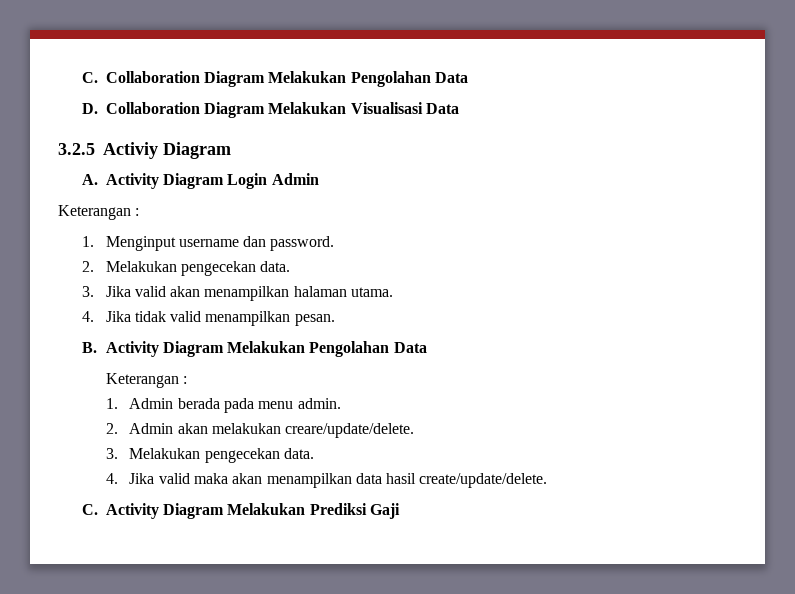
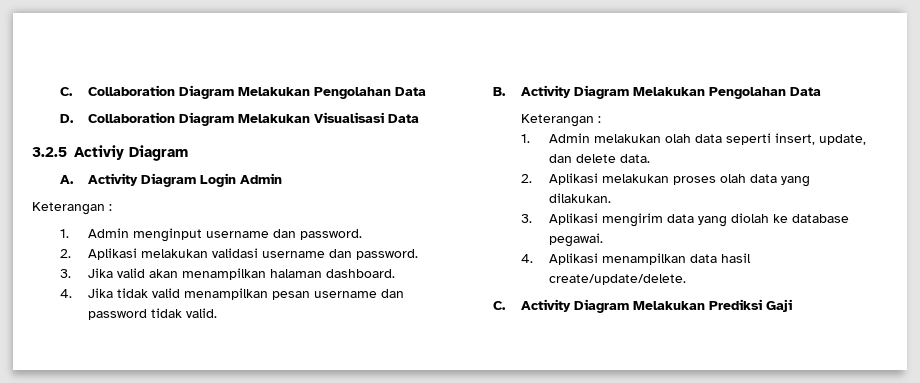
- 1. Menginput username dan password.
+ 1. Admin menginput username dan password.
- 2. Melakukan pengecekan data.
+ 2. Aplikasi melakukan validasi username dan password.
- 3. Jika valid akan menampilkan halaman utama.
+ 3. Jika valid akan menampilkan halaman dashboard.
- 4. Jika tidak valid menampilkan pesan.
+ 4. Jika tidak valid menampilkan pesan username dan password tidak valid.
- 1. Admin berada pada menu admin.
- 2. Admin akan melakukan creare/update/delete.
- 3. Melakukan pengecekan data.
- 4. Jika valid maka akan menampilkan data hasil create/update/delete.
+ 1. Admin melakukan olah data seperti insert, update, dan delete data.
+ 2. Aplikasi melakukan proses olah data yang dilakukan.
+ 3. Aplikasi mengirim data yang diolah ke database pegawai.
+ 4. Aplikasi menampilkan data hasil create/update/delete.

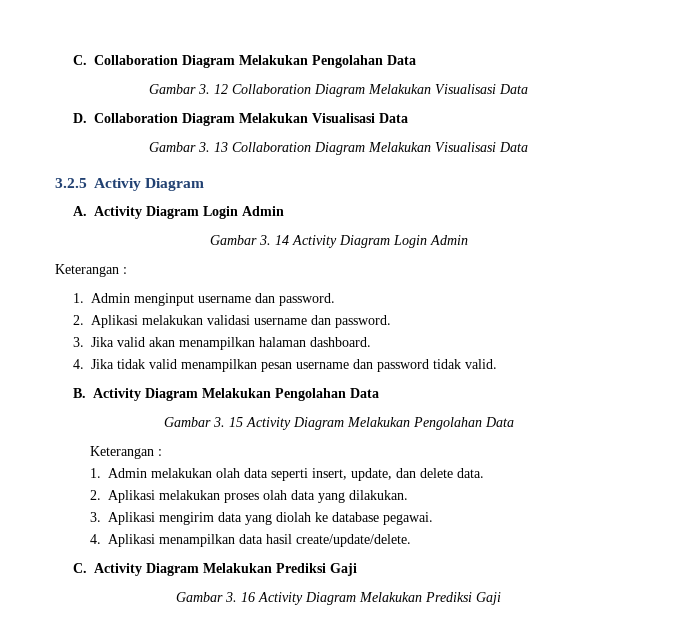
+ Gambar 3. 12 Collaboration Diagram Melakukan Visualisasi Data
+ Gambar 3. 13 Collaboration Diagram Melakukan Visualisasi Data
+ Gambar 3. 14 Activity Diagram Login Admin
+ Gambar 3. 15 Activity Diagram Melakukan Pengolahan Data
+ Gambar 3. 16 Activity Diagram Melakukan Prediksi Gaji

